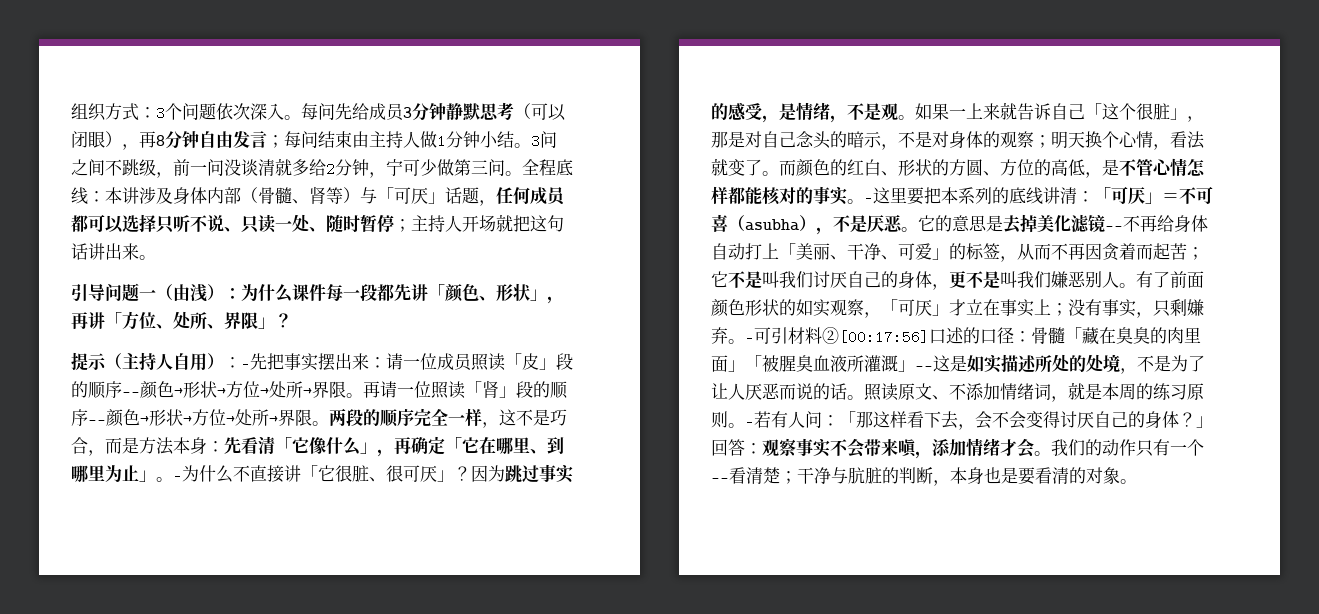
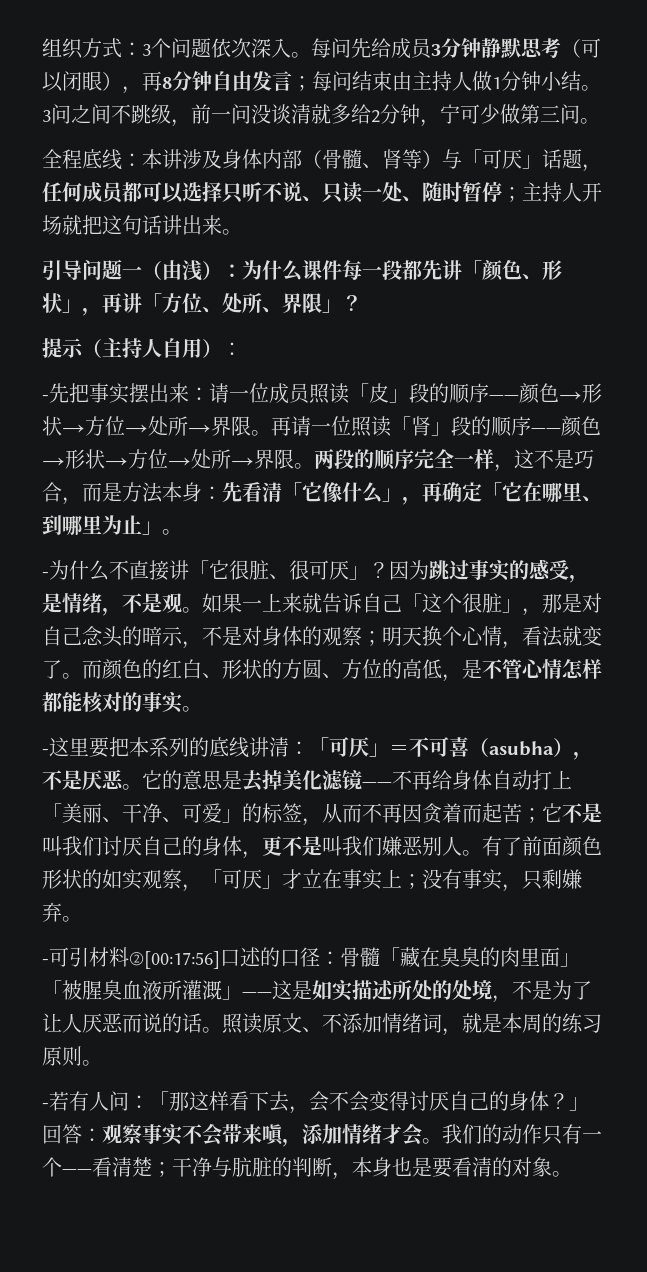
- 3问之间不跳级，前一问没谈清就多给2分钟，宁可少做第三问。全程底线：本讲涉及身体内部（骨髓、肾等）与「可厌」话题，任何成员都可以选择只听不说、只读一处、随时暂停；主持人开场就把这句话讲出来。
+ 3问之间不跳级，前一问没谈清就多给2分钟，宁可少做第三问。
+ 全程底线：本讲涉及身体内部（骨髓、肾等）与「可厌」话题，任何成员都可以选择只听不说、只读一处、随时暂停；主持人开场就把这句话讲出来。
- 提示（主持人自用）：-先把事实摆出来：请一位成员照读「皮」段的顺序——颜色→形状→方位→处所→界限。
+ 提示（主持人自用）：
+ -先把事实摆出来：请一位成员照读「皮」段的顺序——颜色→形状→方位→处所→界限。
- 两段的顺序完全一样，这不是巧合，而是方法本身：先看清「它像什么」，再确定「它在哪里、到哪里为止」。-为什么不直接讲「它很脏、很可厌」？
+ 两段的顺序完全一样，这不是巧合，而是方法本身：先看清「它像什么」，再确定「它在哪里、到哪里为止」。
+ -为什么不直接讲「它很脏、很可厌」？
- 而颜色的红白、形状的方圆、方位的高低，是不管心情怎样都能核对的事实。-这里要把本系列的底线讲清：「可厌」＝不可喜（asubha），不是厌恶。
+ 而颜色的红白、形状的方圆、方位的高低，是不管心情怎样都能核对的事实。
+ -这里要把本系列的底线讲清：「可厌」＝不可喜（asubha），不是厌恶。
- 有了前面颜色形状的如实观察，「可厌」才立在事实上；没有事实，只剩嫌弃。-可引材料②[00:17:56]口述的口径：骨髓「藏在臭臭的肉里面」「被腥臭血液所灌溉」——这是如实描述所处的处境，不是为了让人厌恶而说的话。
+ 有了前面颜色形状的如实观察，「可厌」才立在事实上；没有事实，只剩嫌弃。
+ -可引材料②[00:17:56]口述的口径：骨髓「藏在臭臭的肉里面」「被腥臭血液所灌溉」——这是如实描述所处的处境，不是为了让人厌恶而说的话。
- 照读原文、不添加情绪词，就是本周的练习原则。-若有人问：「那这样看下去，会不会变得讨厌自己的身体？」回答：观察事实不会带来嗔，添加情绪才会。
+ 照读原文、不添加情绪词，就是本周的练习原则。
+ -若有人问：「那这样看下去，会不会变得讨厌自己的身体？」回答：观察事实不会带来嗔，添加情绪才会。

